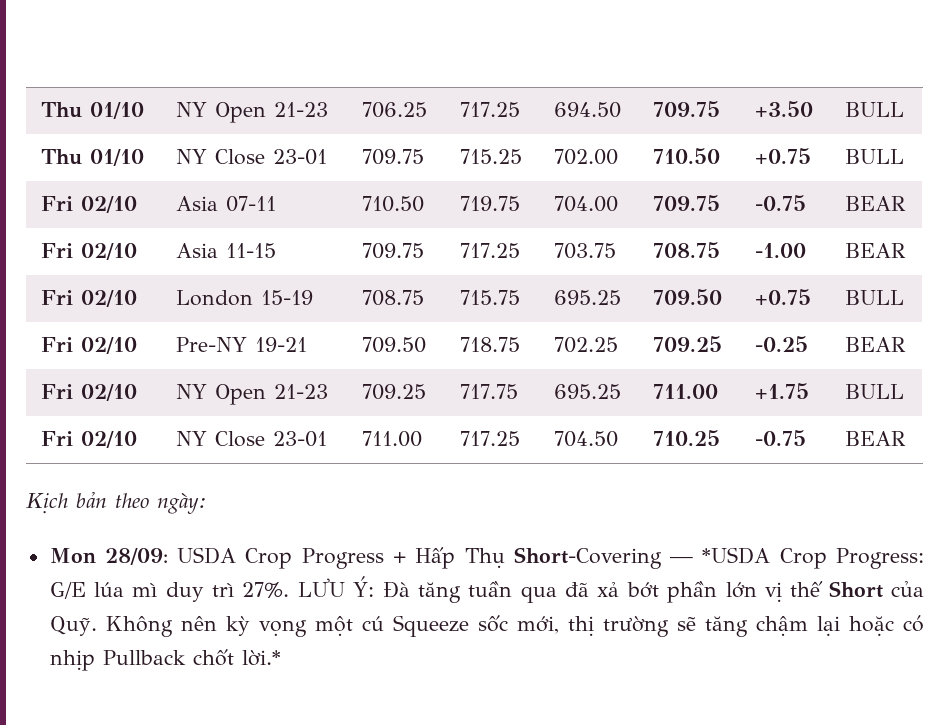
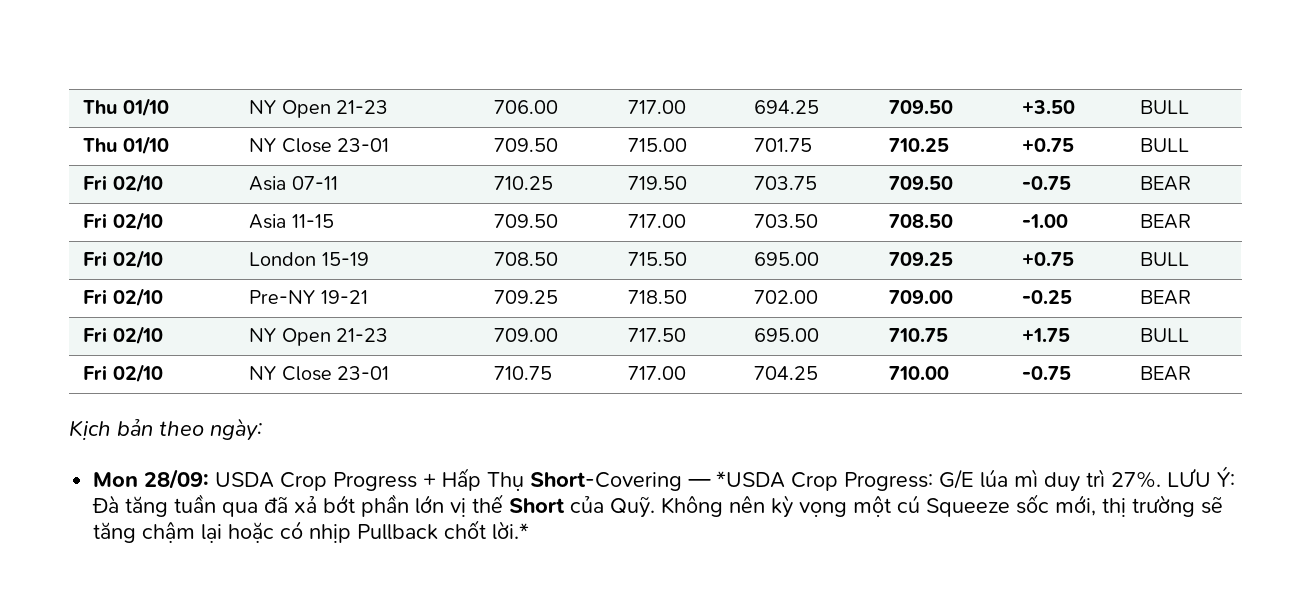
- Thu 01/10 | NY Open 21-23 | 706.25 | 717.25 | 694.50 | 709.75 | +3.50 | BULL
+ Thu 01/10 | NY Open 21-23 | 706.00 | 717.00 | 694.25 | 709.50 | +3.50 | BULL
- Thu 01/10 | NY Close 23-01 | 709.75 | 715.25 | 702.00 | 710.50 | +0.75 | BULL
+ Thu 01/10 | NY Close 23-01 | 709.50 | 715.00 | 701.75 | 710.25 | +0.75 | BULL
- Fri 02/10 | Asia 07-11 | 710.50 | 719.75 | 704.00 | 709.75 | -0.75 | BEAR
+ Fri 02/10 | Asia 07-11 | 710.25 | 719.50 | 703.75 | 709.50 | -0.75 | BEAR
- Fri 02/10 | Asia 11-15 | 709.75 | 717.25 | 703.75 | 708.75 | -1.00 | BEAR
+ Fri 02/10 | Asia 11-15 | 709.50 | 717.00 | 703.50 | 708.50 | -1.00 | BEAR
- Fri 02/10 | London 15-19 | 708.75 | 715.75 | 695.25 | 709.50 | +0.75 | BULL
+ Fri 02/10 | London 15-19 | 708.50 | 715.50 | 695.00 | 709.25 | +0.75 | BULL
- Fri 02/10 | Pre-NY 19-21 | 709.50 | 718.75 | 702.25 | 709.25 | -0.25 | BEAR
+ Fri 02/10 | Pre-NY 19-21 | 709.25 | 718.50 | 702.00 | 709.00 | -0.25 | BEAR
- Fri 02/10 | NY Open 21-23 | 709.25 | 717.75 | 695.25 | 711.00 | +1.75 | BULL
+ Fri 02/10 | NY Open 21-23 | 709.00 | 717.50 | 695.00 | 710.75 | +1.75 | BULL
- Fri 02/10 | NY Close 23-01 | 711.00 | 717.25 | 704.50 | 710.25 | -0.75 | BEAR
+ Fri 02/10 | NY Close 23-01 | 710.75 | 717.00 | 704.25 | 710.00 | -0.75 | BEAR

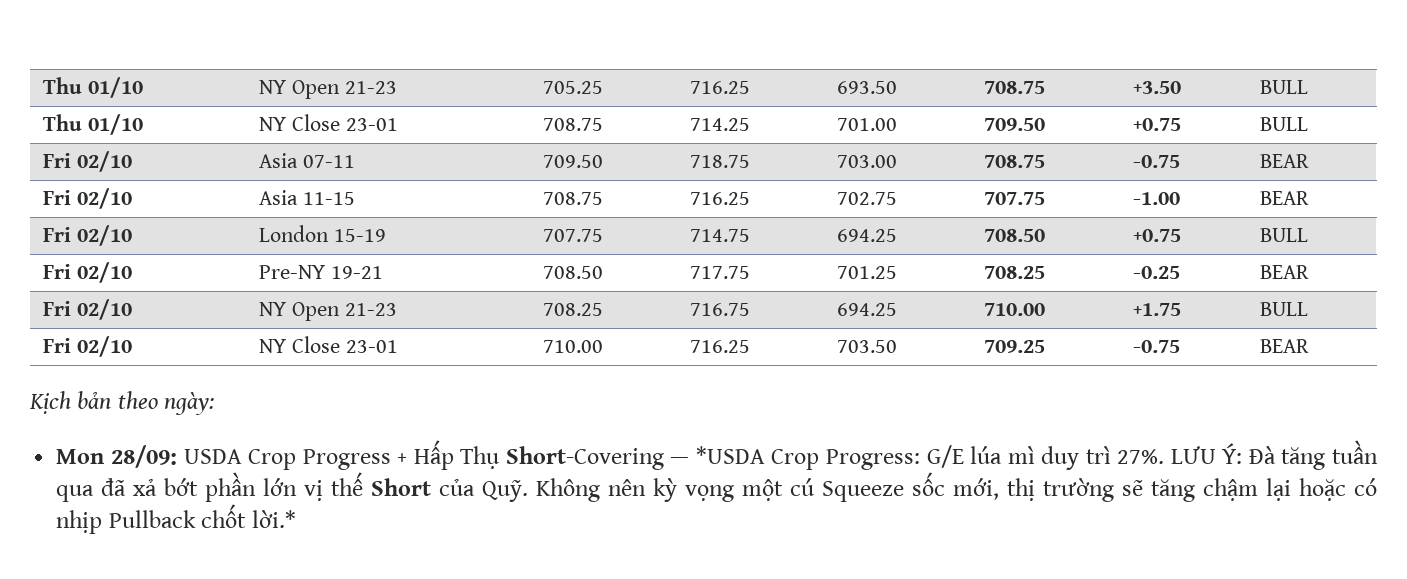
- Thu 01/10 | NY Open 21-23 | 706.00 | 717.00 | 694.25 | 709.50 | +3.50 | BULL
+ Thu 01/10 | NY Open 21-23 | 705.25 | 716.25 | 693.50 | 708.75 | +3.50 | BULL
- Thu 01/10 | NY Close 23-01 | 709.50 | 715.00 | 701.75 | 710.25 | +0.75 | BULL
+ Thu 01/10 | NY Close 23-01 | 708.75 | 714.25 | 701.00 | 709.50 | +0.75 | BULL
- Fri 02/10 | Asia 07-11 | 710.25 | 719.50 | 703.75 | 709.50 | -0.75 | BEAR
+ Fri 02/10 | Asia 07-11 | 709.50 | 718.75 | 703.00 | 708.75 | -0.75 | BEAR
- Fri 02/10 | Asia 11-15 | 709.50 | 717.00 | 703.50 | 708.50 | -1.00 | BEAR
+ Fri 02/10 | Asia 11-15 | 708.75 | 716.25 | 702.75 | 707.75 | -1.00 | BEAR
- Fri 02/10 | London 15-19 | 708.50 | 715.50 | 695.00 | 709.25 | +0.75 | BULL
+ Fri 02/10 | London 15-19 | 707.75 | 714.75 | 694.25 | 708.50 | +0.75 | BULL
- Fri 02/10 | Pre-NY 19-21 | 709.25 | 718.50 | 702.00 | 709.00 | -0.25 | BEAR
+ Fri 02/10 | Pre-NY 19-21 | 708.50 | 717.75 | 701.25 | 708.25 | -0.25 | BEAR
- Fri 02/10 | NY Open 21-23 | 709.00 | 717.50 | 695.00 | 710.75 | +1.75 | BULL
+ Fri 02/10 | NY Open 21-23 | 708.25 | 716.75 | 694.25 | 710.00 | +1.75 | BULL
- Fri 02/10 | NY Close 23-01 | 710.75 | 717.00 | 704.25 | 710.00 | -0.75 | BEAR
+ Fri 02/10 | NY Close 23-01 | 710.00 | 716.25 | 703.50 | 709.25 | -0.75 | BEAR

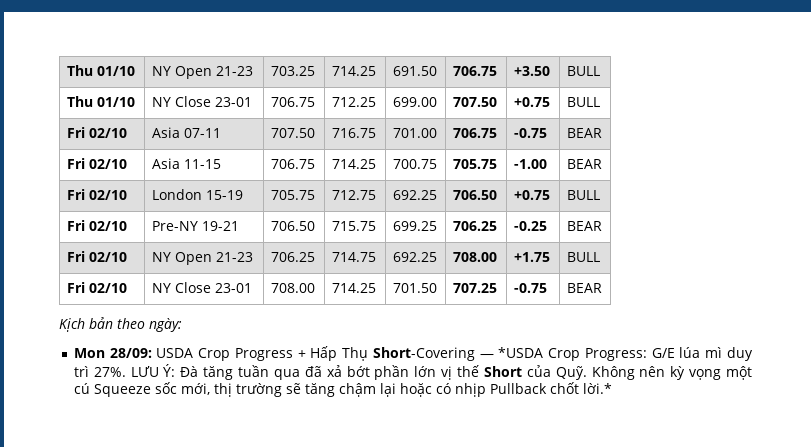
- Thu 01/10 | NY Open 21-23 | 705.25 | 716.25 | 693.50 | 708.75 | +3.50 | BULL
+ Thu 01/10 | NY Open 21-23 | 703.25 | 714.25 | 691.50 | 706.75 | +3.50 | BULL
- Thu 01/10 | NY Close 23-01 | 708.75 | 714.25 | 701.00 | 709.50 | +0.75 | BULL
+ Thu 01/10 | NY Close 23-01 | 706.75 | 712.25 | 699.00 | 707.50 | +0.75 | BULL
- Fri 02/10 | Asia 07-11 | 709.50 | 718.75 | 703.00 | 708.75 | -0.75 | BEAR
+ Fri 02/10 | Asia 07-11 | 707.50 | 716.75 | 701.00 | 706.75 | -0.75 | BEAR
- Fri 02/10 | Asia 11-15 | 708.75 | 716.25 | 702.75 | 707.75 | -1.00 | BEAR
+ Fri 02/10 | Asia 11-15 | 706.75 | 714.25 | 700.75 | 705.75 | -1.00 | BEAR
- Fri 02/10 | London 15-19 | 707.75 | 714.75 | 694.25 | 708.50 | +0.75 | BULL
+ Fri 02/10 | London 15-19 | 705.75 | 712.75 | 692.25 | 706.50 | +0.75 | BULL
- Fri 02/10 | Pre-NY 19-21 | 708.50 | 717.75 | 701.25 | 708.25 | -0.25 | BEAR
+ Fri 02/10 | Pre-NY 19-21 | 706.50 | 715.75 | 699.25 | 706.25 | -0.25 | BEAR
- Fri 02/10 | NY Open 21-23 | 708.25 | 716.75 | 694.25 | 710.00 | +1.75 | BULL
+ Fri 02/10 | NY Open 21-23 | 706.25 | 714.75 | 692.25 | 708.00 | +1.75 | BULL
- Fri 02/10 | NY Close 23-01 | 710.00 | 716.25 | 703.50 | 709.25 | -0.75 | BEAR
+ Fri 02/10 | NY Close 23-01 | 708.00 | 714.25 | 701.50 | 707.25 | -0.75 | BEAR

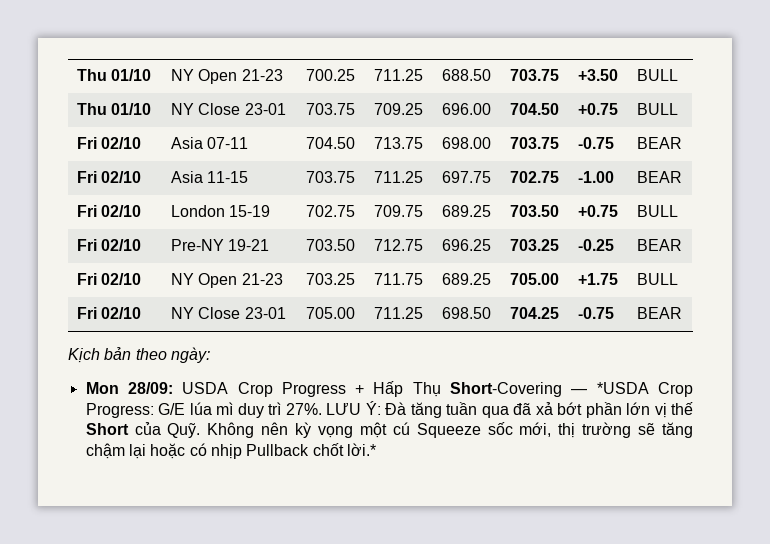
- Thu 01/10 | NY Open 21-23 | 703.25 | 714.25 | 691.50 | 706.75 | +3.50 | BULL
+ Thu 01/10 | NY Open 21-23 | 700.25 | 711.25 | 688.50 | 703.75 | +3.50 | BULL
- Thu 01/10 | NY Close 23-01 | 706.75 | 712.25 | 699.00 | 707.50 | +0.75 | BULL
+ Thu 01/10 | NY Close 23-01 | 703.75 | 709.25 | 696.00 | 704.50 | +0.75 | BULL
- Fri 02/10 | Asia 07-11 | 707.50 | 716.75 | 701.00 | 706.75 | -0.75 | BEAR
+ Fri 02/10 | Asia 07-11 | 704.50 | 713.75 | 698.00 | 703.75 | -0.75 | BEAR
- Fri 02/10 | Asia 11-15 | 706.75 | 714.25 | 700.75 | 705.75 | -1.00 | BEAR
+ Fri 02/10 | Asia 11-15 | 703.75 | 711.25 | 697.75 | 702.75 | -1.00 | BEAR
- Fri 02/10 | London 15-19 | 705.75 | 712.75 | 692.25 | 706.50 | +0.75 | BULL
+ Fri 02/10 | London 15-19 | 702.75 | 709.75 | 689.25 | 703.50 | +0.75 | BULL
- Fri 02/10 | Pre-NY 19-21 | 706.50 | 715.75 | 699.25 | 706.25 | -0.25 | BEAR
+ Fri 02/10 | Pre-NY 19-21 | 703.50 | 712.75 | 696.25 | 703.25 | -0.25 | BEAR
- Fri 02/10 | NY Open 21-23 | 706.25 | 714.75 | 692.25 | 708.00 | +1.75 | BULL
+ Fri 02/10 | NY Open 21-23 | 703.25 | 711.75 | 689.25 | 705.00 | +1.75 | BULL
- Fri 02/10 | NY Close 23-01 | 708.00 | 714.25 | 701.50 | 707.25 | -0.75 | BEAR
+ Fri 02/10 | NY Close 23-01 | 705.00 | 711.25 | 698.50 | 704.25 | -0.75 | BEAR

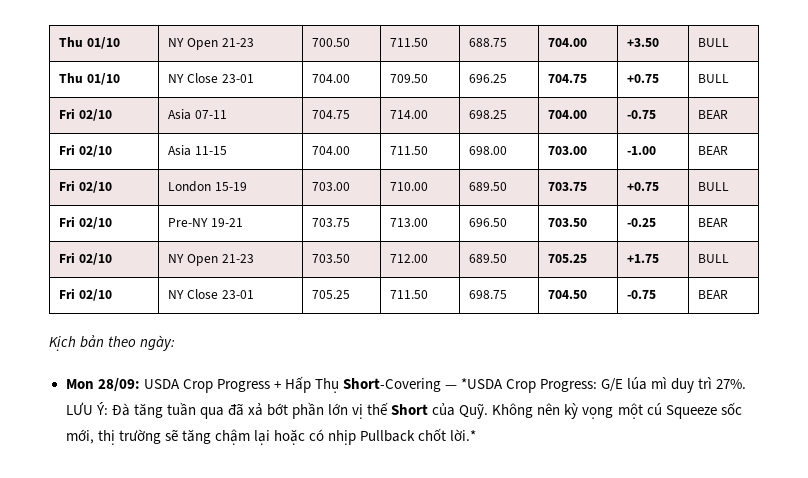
- Thu 01/10 | NY Open 21-23 | 700.25 | 711.25 | 688.50 | 703.75 | +3.50 | BULL
+ Thu 01/10 | NY Open 21-23 | 700.50 | 711.50 | 688.75 | 704.00 | +3.50 | BULL
- Thu 01/10 | NY Close 23-01 | 703.75 | 709.25 | 696.00 | 704.50 | +0.75 | BULL
+ Thu 01/10 | NY Close 23-01 | 704.00 | 709.50 | 696.25 | 704.75 | +0.75 | BULL
- Fri 02/10 | Asia 07-11 | 704.50 | 713.75 | 698.00 | 703.75 | -0.75 | BEAR
+ Fri 02/10 | Asia 07-11 | 704.75 | 714.00 | 698.25 | 704.00 | -0.75 | BEAR
- Fri 02/10 | Asia 11-15 | 703.75 | 711.25 | 697.75 | 702.75 | -1.00 | BEAR
+ Fri 02/10 | Asia 11-15 | 704.00 | 711.50 | 698.00 | 703.00 | -1.00 | BEAR
- Fri 02/10 | London 15-19 | 702.75 | 709.75 | 689.25 | 703.50 | +0.75 | BULL
+ Fri 02/10 | London 15-19 | 703.00 | 710.00 | 689.50 | 703.75 | +0.75 | BULL
- Fri 02/10 | Pre-NY 19-21 | 703.50 | 712.75 | 696.25 | 703.25 | -0.25 | BEAR
+ Fri 02/10 | Pre-NY 19-21 | 703.75 | 713.00 | 696.50 | 703.50 | -0.25 | BEAR
- Fri 02/10 | NY Open 21-23 | 703.25 | 711.75 | 689.25 | 705.00 | +1.75 | BULL
+ Fri 02/10 | NY Open 21-23 | 703.50 | 712.00 | 689.50 | 705.25 | +1.75 | BULL
- Fri 02/10 | NY Close 23-01 | 705.00 | 711.25 | 698.50 | 704.25 | -0.75 | BEAR
+ Fri 02/10 | NY Close 23-01 | 705.25 | 711.50 | 698.75 | 704.50 | -0.75 | BEAR

